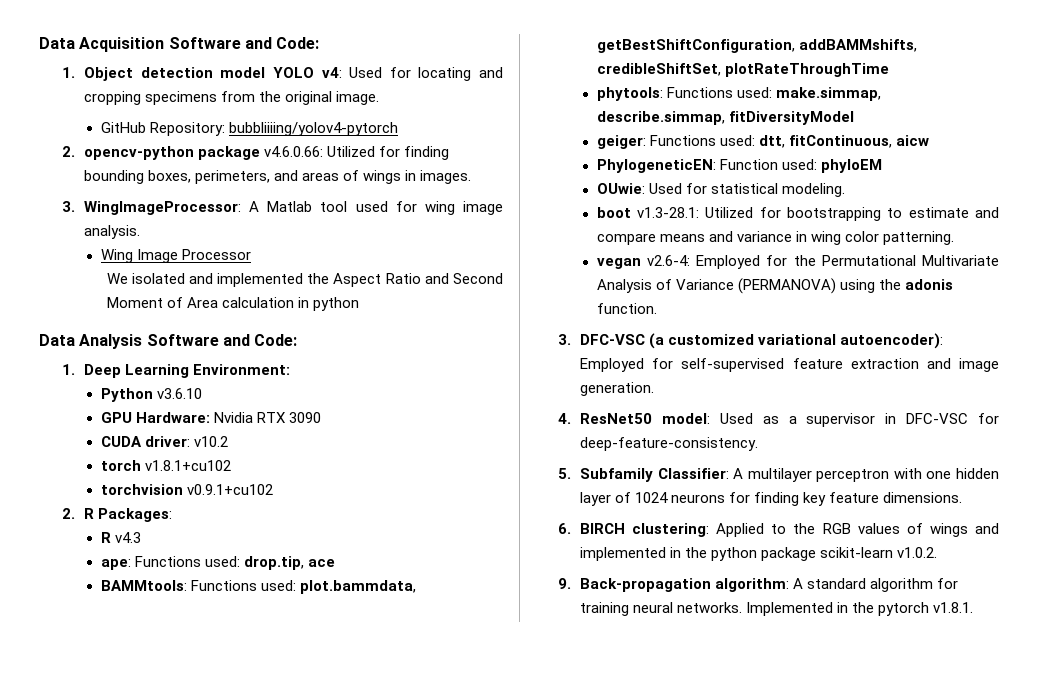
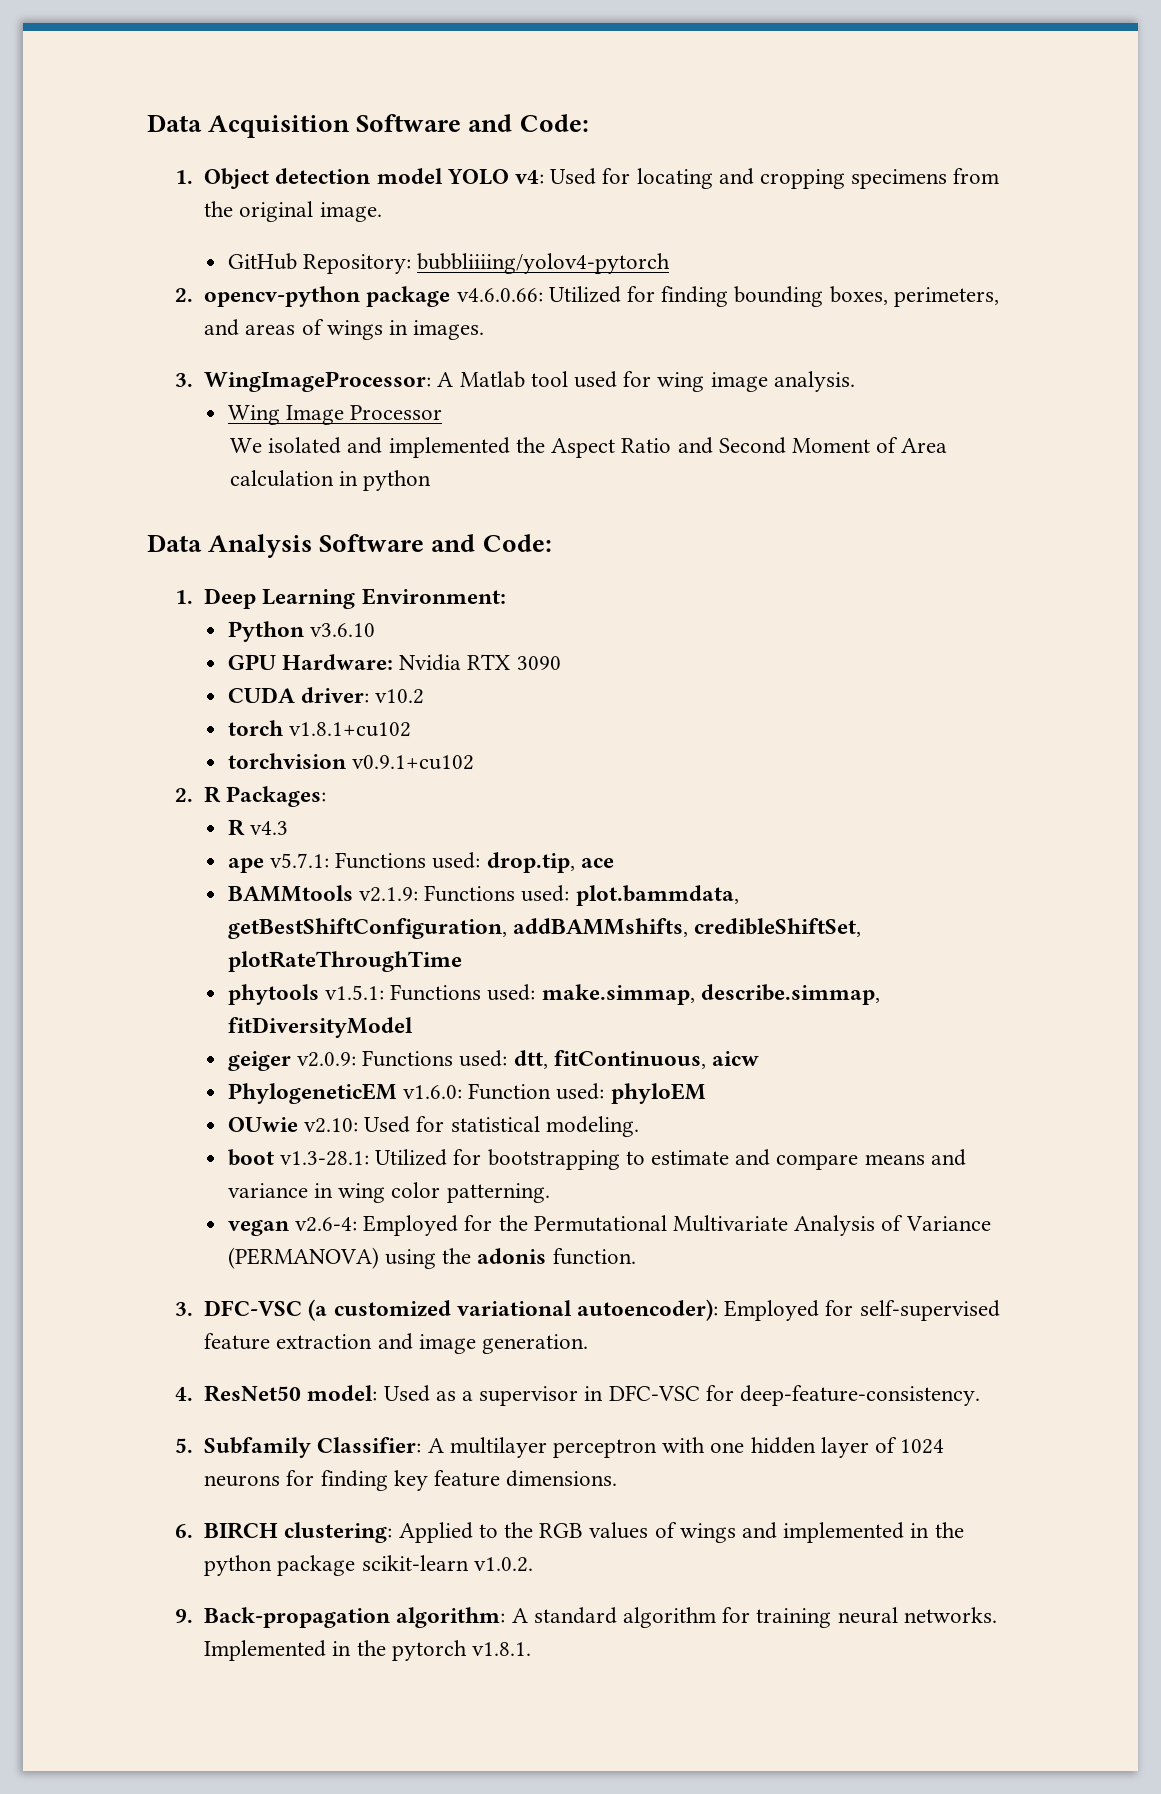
- ape: Functions used: drop.tip, ace
+ ape v5.7.1: Functions used: drop.tip, ace
- BAMMtools: Functions used: plot.bammdata, getBestShiftConfiguration, addBAMMshifts, credibleShiftSet, plotRateThroughTime
+ BAMMtools v2.1.9: Functions used: plot.bammdata, getBestShiftConfiguration, addBAMMshifts, credibleShiftSet, plotRateThroughTime
- phytools: Functions used: make.simmap, describe.simmap, fitDiversityModel
+ phytools v1.5.1: Functions used: make.simmap, describe.simmap, fitDiversityModel
- geiger: Functions used: dtt, fitContinuous, aicw
+ geiger v2.0.9: Functions used: dtt, fitContinuous, aicw
- PhylogeneticEN: Function used: phyloEM
+ PhylogeneticEM v1.6.0: Function used: phyloEM
- OUwie: Used for statistical modeling.
+ OUwie v2.10: Used for statistical modeling.

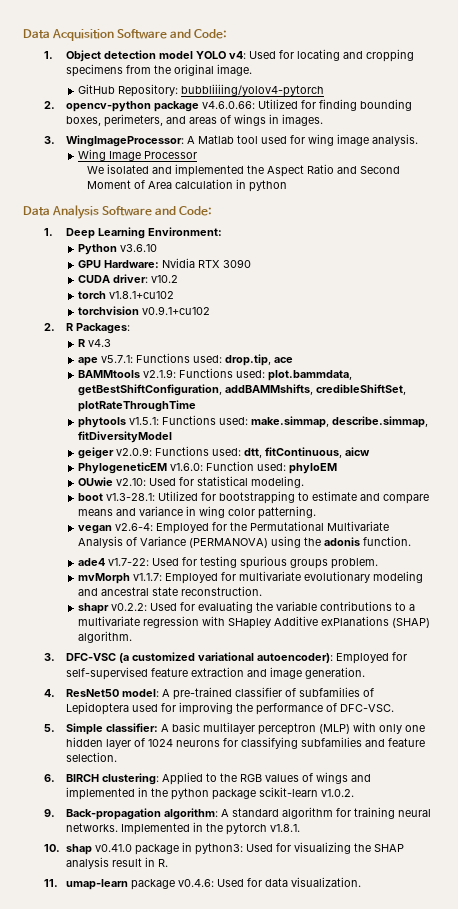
+ ade4 v1.7-22: Used for testing spurious groups problem.
+ mvMorph v1.1.7: Employed for multivariate evolutionary modeling and ancestral state reconstruction.
+ shapr v0.2.2: Used for evaluating the variable contributions to a multivariate regression with SHapley Additive exPlanations (SHAP) algorithm.
- 4. ResNet50 model: Used as a supervisor in DFC-VSC for deep-feature-consistency.
- 5. Subfamily Classifier: A multilayer perceptron with one hidden layer of 1024 neurons for finding key feature dimensions.
+ 4. ResNet50 model: A pre-trained classifier of subfamilies of Lepidoptera used for improving the performance of DFC-VSC.
+ 5. Simple classifier: A basic multilayer perceptron (MLP) with only one hidden layer of 1024 neurons for classifying subfamilies and feature selection.
+ 10. shap v0.41.0 package in python3: Used for visualizing the SHAP analysis result in R.
+ 11. umap-learn package v0.4.6: Used for data visualization.

